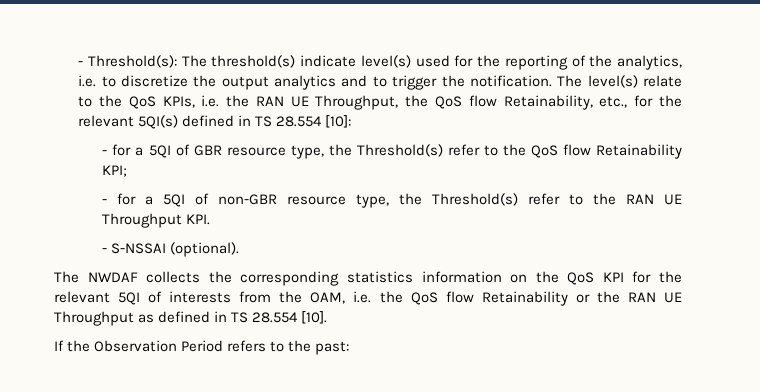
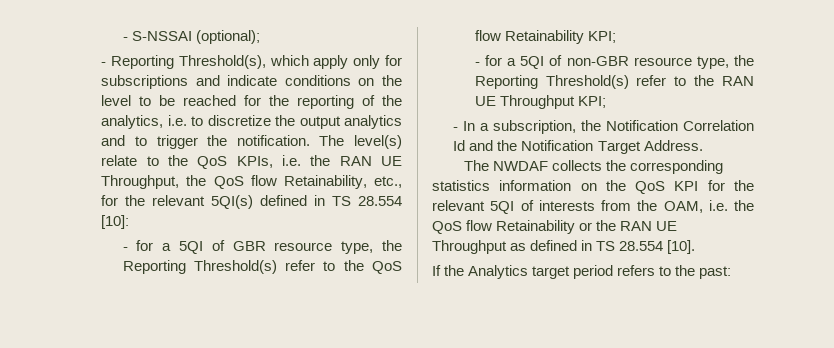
- - Threshold(s): The threshold(s) indicate level(s) used for the reporting of the analytics, i.e. to discretize the output analytics and to trigger the notification.
+ - S-NSSAI (optional);
+ - Reporting Threshold(s), which apply only for subscriptions and indicate conditions on the level to be reached for the reporting of the analytics, i.e. to discretize the output analytics and to trigger the notification.
- - for a 5QI of GBR resource type, the Threshold(s) refer to the QoS flow Retainability KPI;
+ - for a 5QI of GBR resource type, the Reporting Threshold(s) refer to the QoS flow Retainability KPI;
- - for a 5QI of non-GBR resource type, the Threshold(s) refer to the RAN UE Throughput KPI.
- - S-NSSAI (optional).
+ - for a 5QI of non-GBR resource type, the Reporting Threshold(s) refer to the RAN UE Throughput KPI;
+ - In a subscription, the Notification Correlation Id and the Notification Target Address.
- If the Observation Period refers to the past:
+ If the Analytics target period refers to the past:

